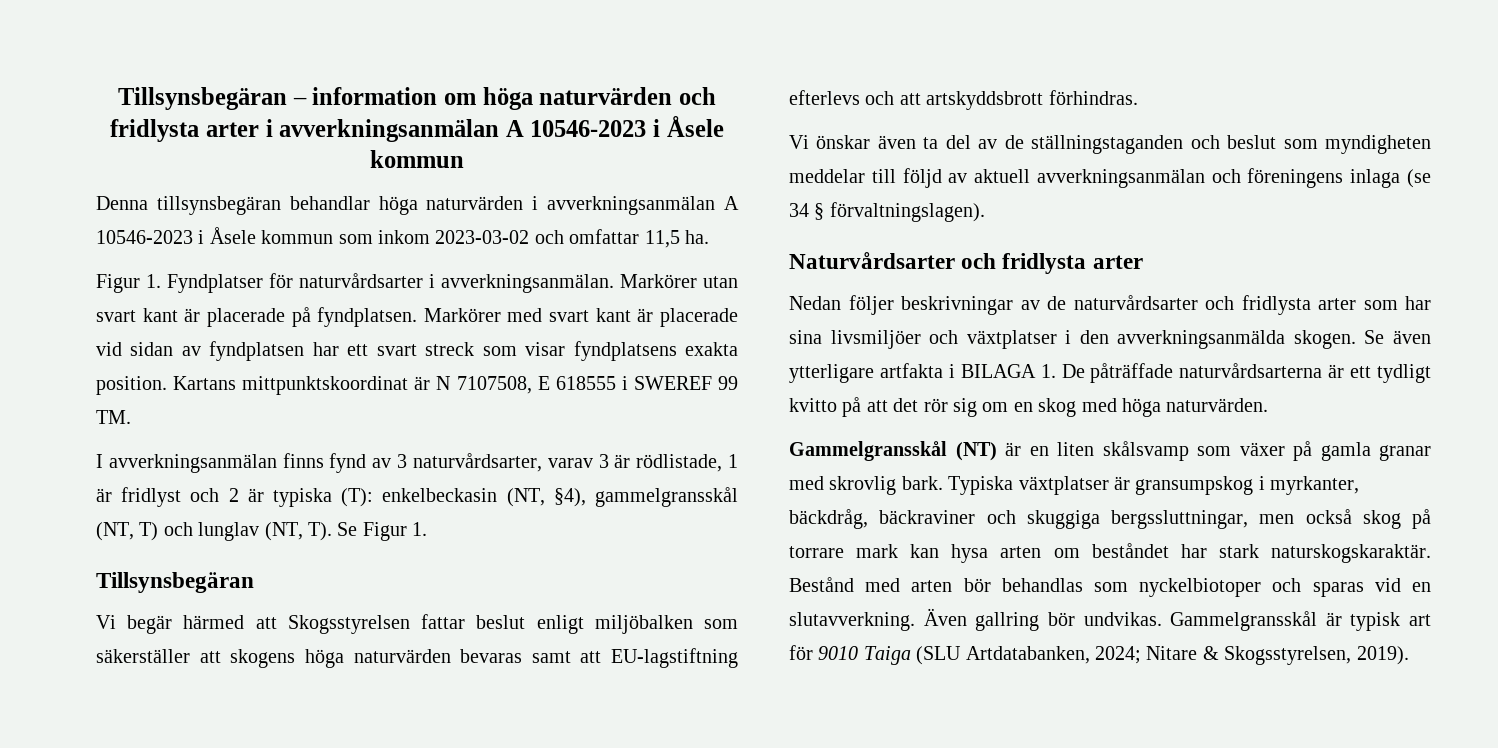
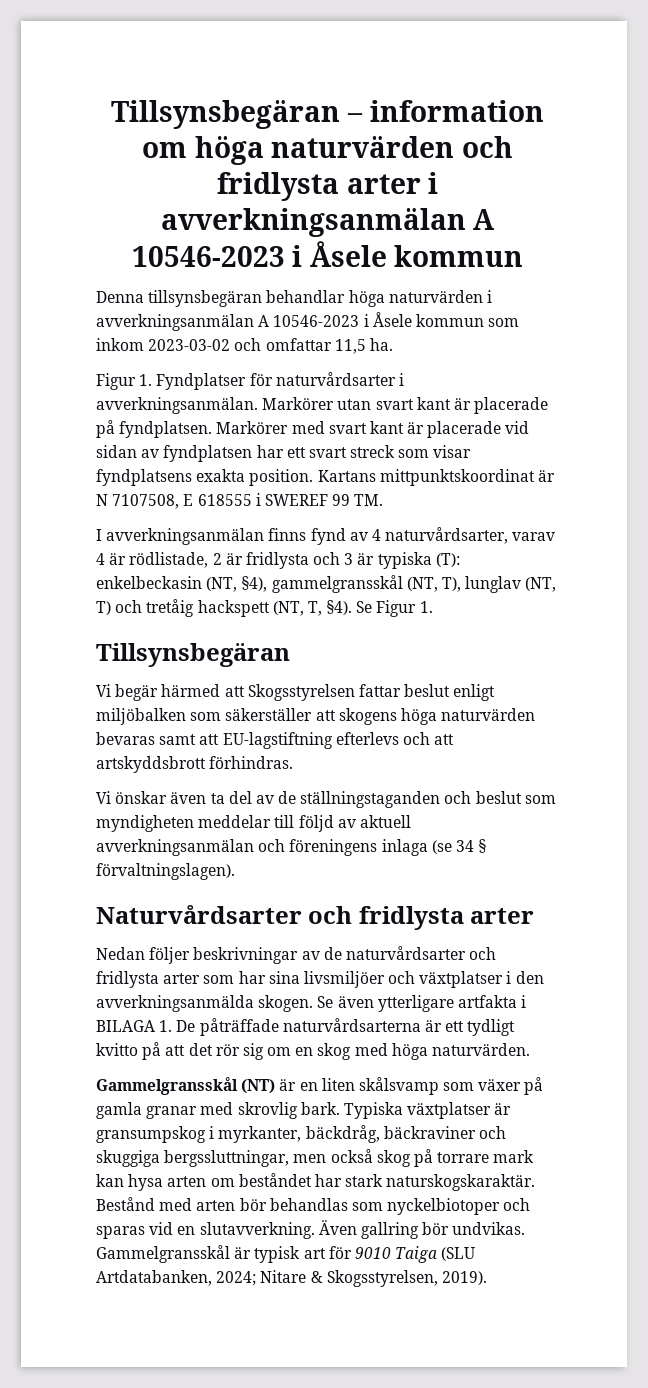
- I avverkningsanmälan finns fynd av 3 naturvårdsarter, varav 3 är rödlistade, 1 är fridlyst och 2 är typiska (T): enkelbeckasin (NT, §4), gammelgransskål (NT, T) och lunglav (NT, T). Se Figur 1.
+ I avverkningsanmälan finns fynd av 4 naturvårdsarter, varav 4 är rödlistade, 2 är fridlysta och 3 är typiska (T): enkelbeckasin (NT, §4), gammelgransskål (NT, T), lunglav (NT, T) och tretåig hackspett (NT, T, §4). Se Figur 1.

